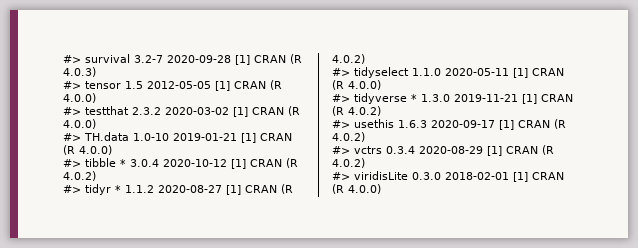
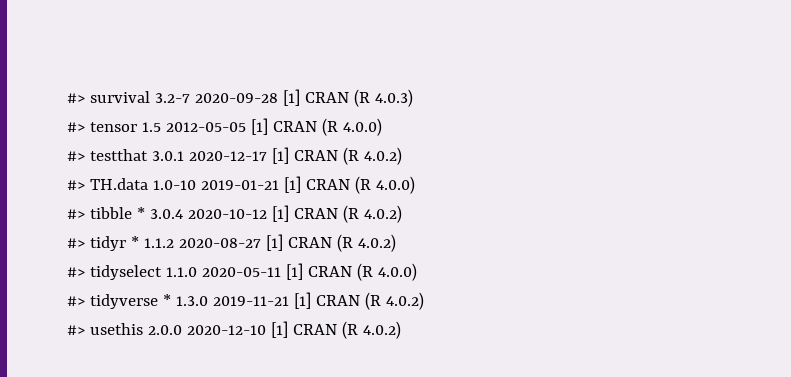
- #> testthat 2.3.2 2020-03-02 [1] CRAN (R 4.0.0)
+ #> testthat 3.0.1 2020-12-17 [1] CRAN (R 4.0.2)
- #> usethis 1.6.3 2020-09-17 [1] CRAN (R 4.0.2)
- #> vctrs 0.3.4 2020-08-29 [1] CRAN (R 4.0.2)
- #> viridisLite 0.3.0 2018-02-01 [1] CRAN (R 4.0.0)
+ #> usethis 2.0.0 2020-12-10 [1] CRAN (R 4.0.2)

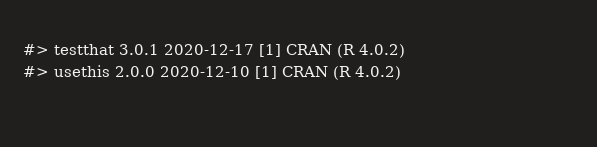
- #> survival 3.2-7 2020-09-28 [1] CRAN (R 4.0.3)
- #> tensor 1.5 2012-05-05 [1] CRAN (R 4.0.0)
- #> TH.data 1.0-10 2019-01-21 [1] CRAN (R 4.0.0)
- #> tibble * 3.0.4 2020-10-12 [1] CRAN (R 4.0.2)
- #> tidyr * 1.1.2 2020-08-27 [1] CRAN (R 4.0.2)
- #> tidyselect 1.1.0 2020-05-11 [1] CRAN (R 4.0.0)
- #> tidyverse * 1.3.0 2019-11-21 [1] CRAN (R 4.0.2)

